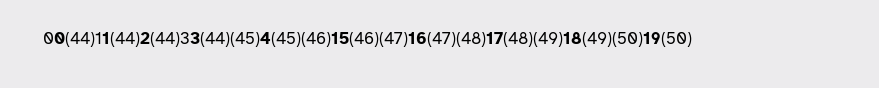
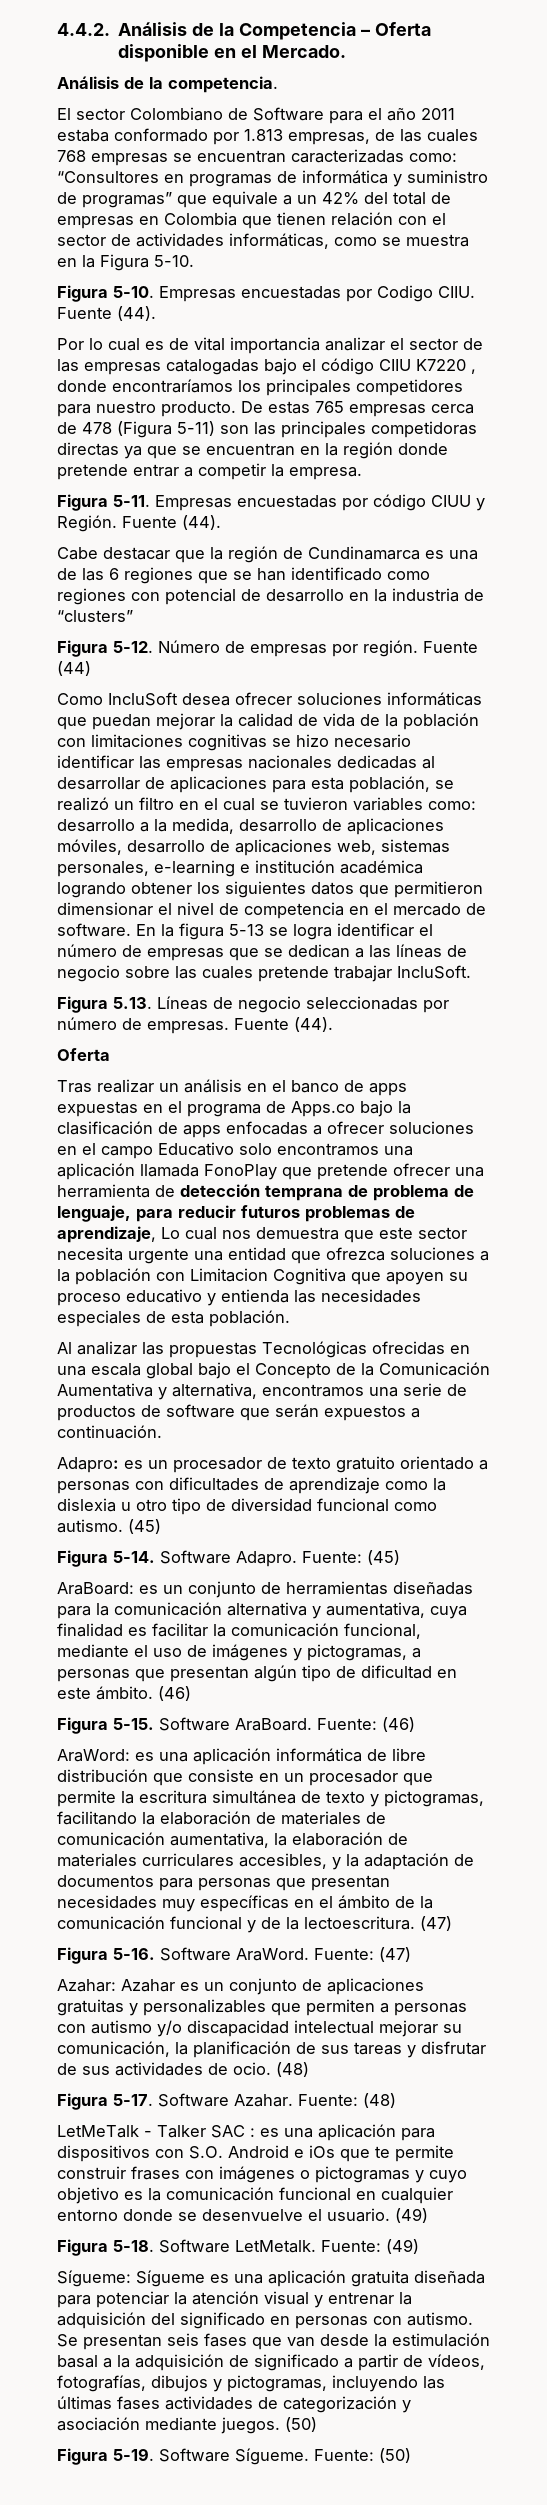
- 00(44)11(44)2(44)33(44)(45)4(45)(46)15(46)(47)16(47)(48)17(48)(49)18(49)(50)19(50)
+ 4.4.2. Análisis de la Competencia – Oferta disponible en el Mercado.
+ Análisis de la competencia.
+ El sector Colombiano de Software para el año 2011 estaba conformado por 1.813 empresas, de las cuales 768 empresas se encuentran caracterizadas como: “Consultores en programas de informática y suministro de programas” que equivale a un 42% del total de empresas en Colombia que tienen relación con el sector de actividades informáticas, como se muestra en la Figura 5-10.
+ Figura 5-10. Empresas encuestadas por Codigo CIIU. Fuente (44).
+ Por lo cual es de vital importancia analizar el sector de las empresas catalogadas bajo el código CIIU K7220 , donde encontraríamos los principales competidores para nuestro producto. De estas 765 empresas cerca de 478 (Figura 5-11) son las principales competidoras directas ya que se encuentran en la región donde pretende entrar a competir la empresa.
+ Figura 5-11. Empresas encuestadas por código CIUU y Región. Fuente (44).
+ Cabe destacar que la región de Cundinamarca es una de las 6 regiones que se han identificado como regiones con potencial de desarrollo en la industria de “clusters”
+ Figura 5-12. Número de empresas por región. Fuente (44)
+ Como IncluSoft desea ofrecer soluciones informáticas que puedan mejorar la calidad de vida de la población con limitaciones cognitivas se hizo necesario identificar las empresas nacionales dedicadas al desarrollar de aplicaciones para esta población, se realizó un filtro en el cual se tuvieron variables como: desarrollo a la medida, desarrollo de aplicaciones móviles, desarrollo de aplicaciones web, sistemas personales, e-learning e institución académica logrando obtener los siguientes datos que permitieron dimensionar el nivel de competencia en el mercado de software. En la figura 5-13 se logra identificar el número de empresas que se dedican a las líneas de negocio sobre las cuales pretende trabajar IncluSoft.
+ Figura 5.13. Líneas de negocio seleccionadas por número de empresas. Fuente (44).
+ Oferta
+ Tras realizar un análisis en el banco de apps expuestas en el programa de Apps.co bajo la clasificación de apps enfocadas a ofrecer soluciones en el campo Educativo solo encontramos una aplicación llamada FonoPlay que pretende ofrecer una herramienta de detección temprana de problema de lenguaje, para reducir futuros problemas de aprendizaje, Lo cual nos demuestra que este sector necesita urgente una entidad que ofrezca soluciones a la población con Limitacion Cognitiva que apoyen su proceso educativo y entienda las necesidades especiales de esta población.
+ Al analizar las propuestas Tecnológicas ofrecidas en una escala global bajo el Concepto de la Comunicación Aumentativa y alternativa, encontramos una serie de productos de software que serán expuestos a continuación.
+ Adapro: es un procesador de texto gratuito orientado a personas con dificultades de aprendizaje como la dislexia u otro tipo de diversidad funcional como autismo. (45)
+ Figura 5-14. Software Adapro. Fuente: (45)
+ AraBoard: es un conjunto de herramientas diseñadas para la comunicación alternativa y aumentativa, cuya finalidad es facilitar la comunicación funcional, mediante el uso de imágenes y pictogramas, a personas que presentan algún tipo de dificultad en este ámbito. (46)
+ Figura 5-15. Software AraBoard. Fuente: (46)
+ AraWord: es una aplicación informática de libre distribución que consiste en un procesador que permite la escritura simultánea de texto y pictogramas, facilitando la elaboración de materiales de comunicación aumentativa, la elaboración de materiales curriculares accesibles, y la adaptación de documentos para personas que presentan necesidades muy específicas en el ámbito de la comunicación funcional y de la lectoescritura. (47)
+ Figura 5-16. Software AraWord. Fuente: (47)
+ Azahar: Azahar es un conjunto de aplicaciones gratuitas y personalizables que permiten a personas con autismo y/o discapacidad intelectual mejorar su comunicación, la planificación de sus tareas y disfrutar de sus actividades de ocio. (48)
+ Figura 5-17. Software Azahar. Fuente: (48)
+ LetMeTalk - Talker SAC : es una aplicación para dispositivos con S.O. Android e iOs que te permite construir frases con imágenes o pictogramas y cuyo objetivo es la comunicación funcional en cualquier entorno donde se desenvuelve el usuario. (49)
+ Figura 5-18. Software LetMetalk. Fuente: (49)
+ Sígueme: Sígueme es una aplicación gratuita diseñada para potenciar la atención visual y entrenar la adquisición del significado en personas con autismo. Se presentan seis fases que van desde la estimulación basal a la adquisición de significado a partir de vídeos, fotografías, dibujos y pictogramas, incluyendo las últimas fases actividades de categorización y asociación mediante juegos. (50)
+ Figura 5-19. Software Sígueme. Fuente: (50)

